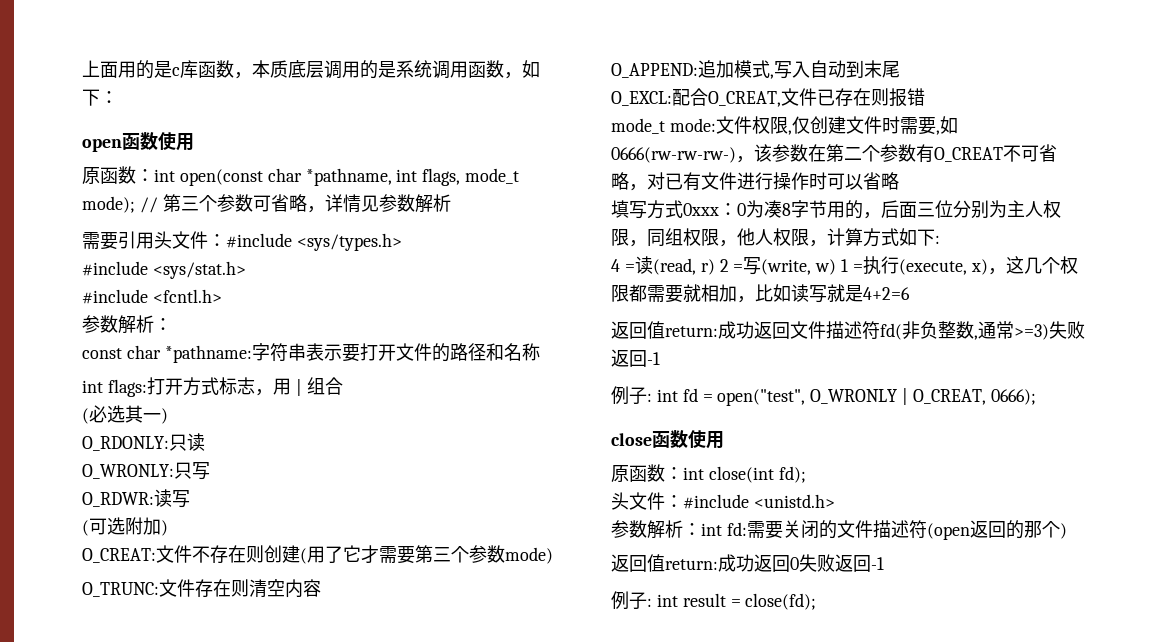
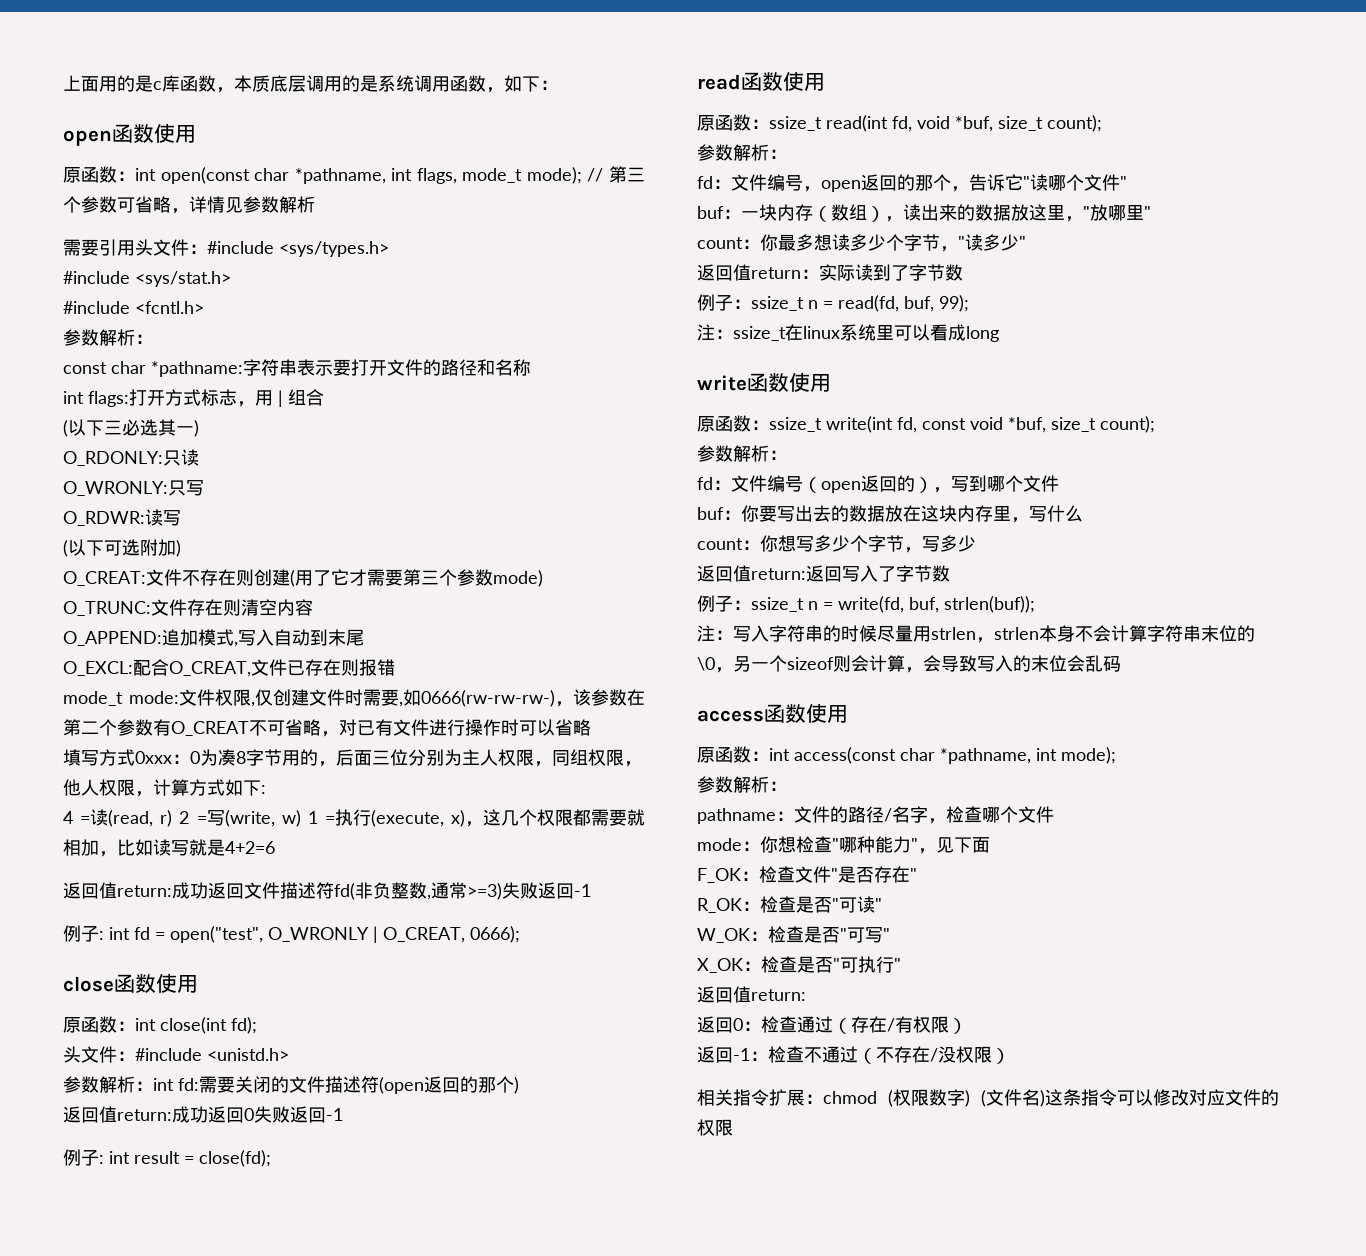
- (必选其一)
+ (以下三必选其一)
- (可选附加)
+ (以下可选附加)
+ read函数使用
+ 原函数：ssize_t read(int fd, void *buf, size_t count);
+ 参数解析：
+ fd：文件编号，open返回的那个，告诉它"读哪个文件"
+ buf：一块内存（数组），读出来的数据放这里，"放哪里"
+ count：你最多想读多少个字节，"读多少"
+ 返回值return：实际读到了字节数
+ 例子：ssize_t n = read(fd, buf, 99);
+ 注：ssize_t在linux系统里可以看成long
+ write函数使用
+ 原函数：ssize_t write(int fd, const void *buf, size_t count);
+ 参数解析：
+ fd：文件编号（open返回的），写到哪个文件
+ buf：你要写出去的数据放在这块内存里，写什么
+ count：你想写多少个字节，写多少
+ 返回值return:返回写入了字节数
+ 例子：ssize_t n = write(fd, buf, strlen(buf));
+ 注：写入字符串的时候尽量用strlen，strlen本身不会计算字符串末位的\0，另一个sizeof则会计算，会导致写入的末位会乱码
+ access函数使用
+ 原函数：int access(const char *pathname, int mode);
+ 参数解析：
+ pathname：文件的路径/名字，检查哪个文件
+ mode：你想检查"哪种能力"，见下面
+ F_OK：检查文件"是否存在"
+ R_OK：检查是否"可读"
+ W_OK：检查是否"可写"
+ X_OK：检查是否"可执行"
+ 返回值return:
+ 返回0：检查通过（存在/有权限）
+ 返回-1：检查不通过（不存在/没权限）
+ 相关指令扩展：chmod (权限数字) (文件名)这条指令可以修改对应文件的权限

